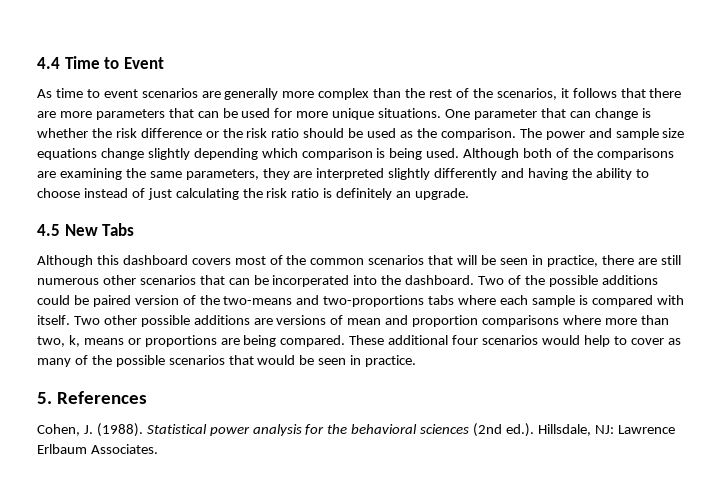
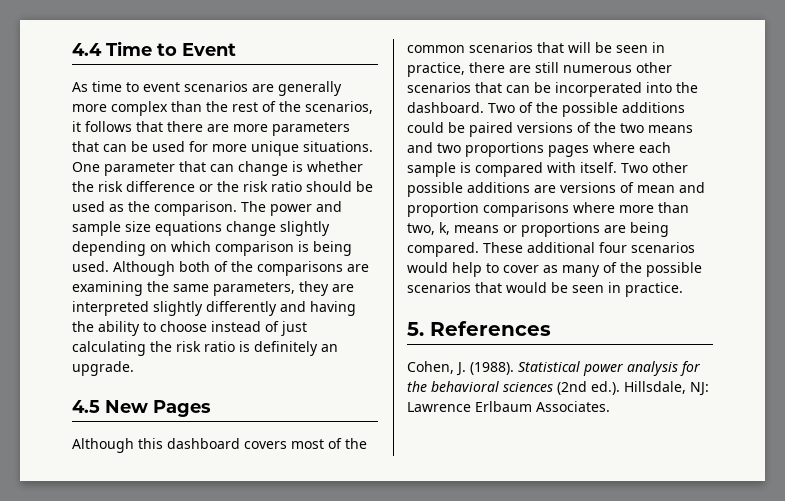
- The power and sample size equations change slightly depending which comparison is being used.
+ The power and sample size equations change slightly depending on which comparison is being used.
- 4.5 New Tabs
+ 4.5 New Pages
- Two of the possible additions could be paired version of the two-means and two-proportions tabs where each sample is compared with itself.
+ Two of the possible additions could be paired versions of the two means and two proportions pages where each sample is compared with itself.

